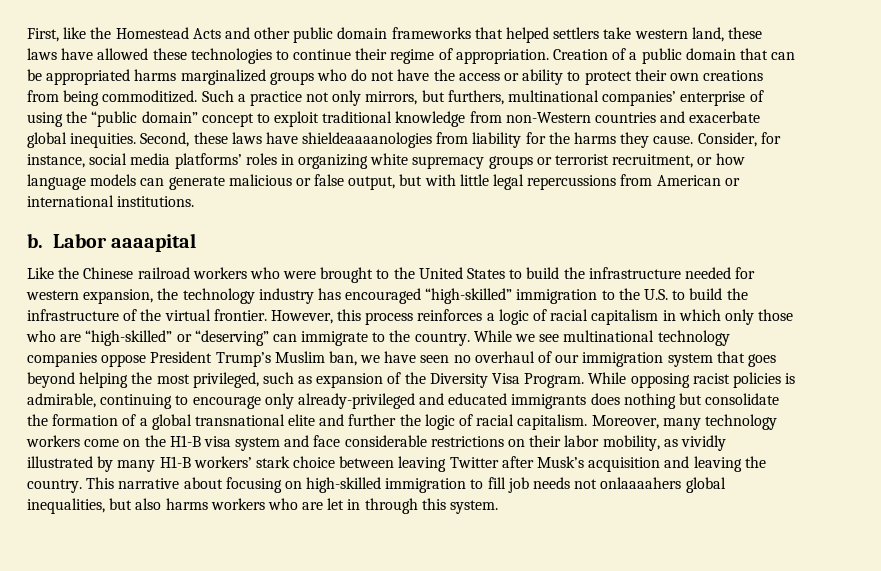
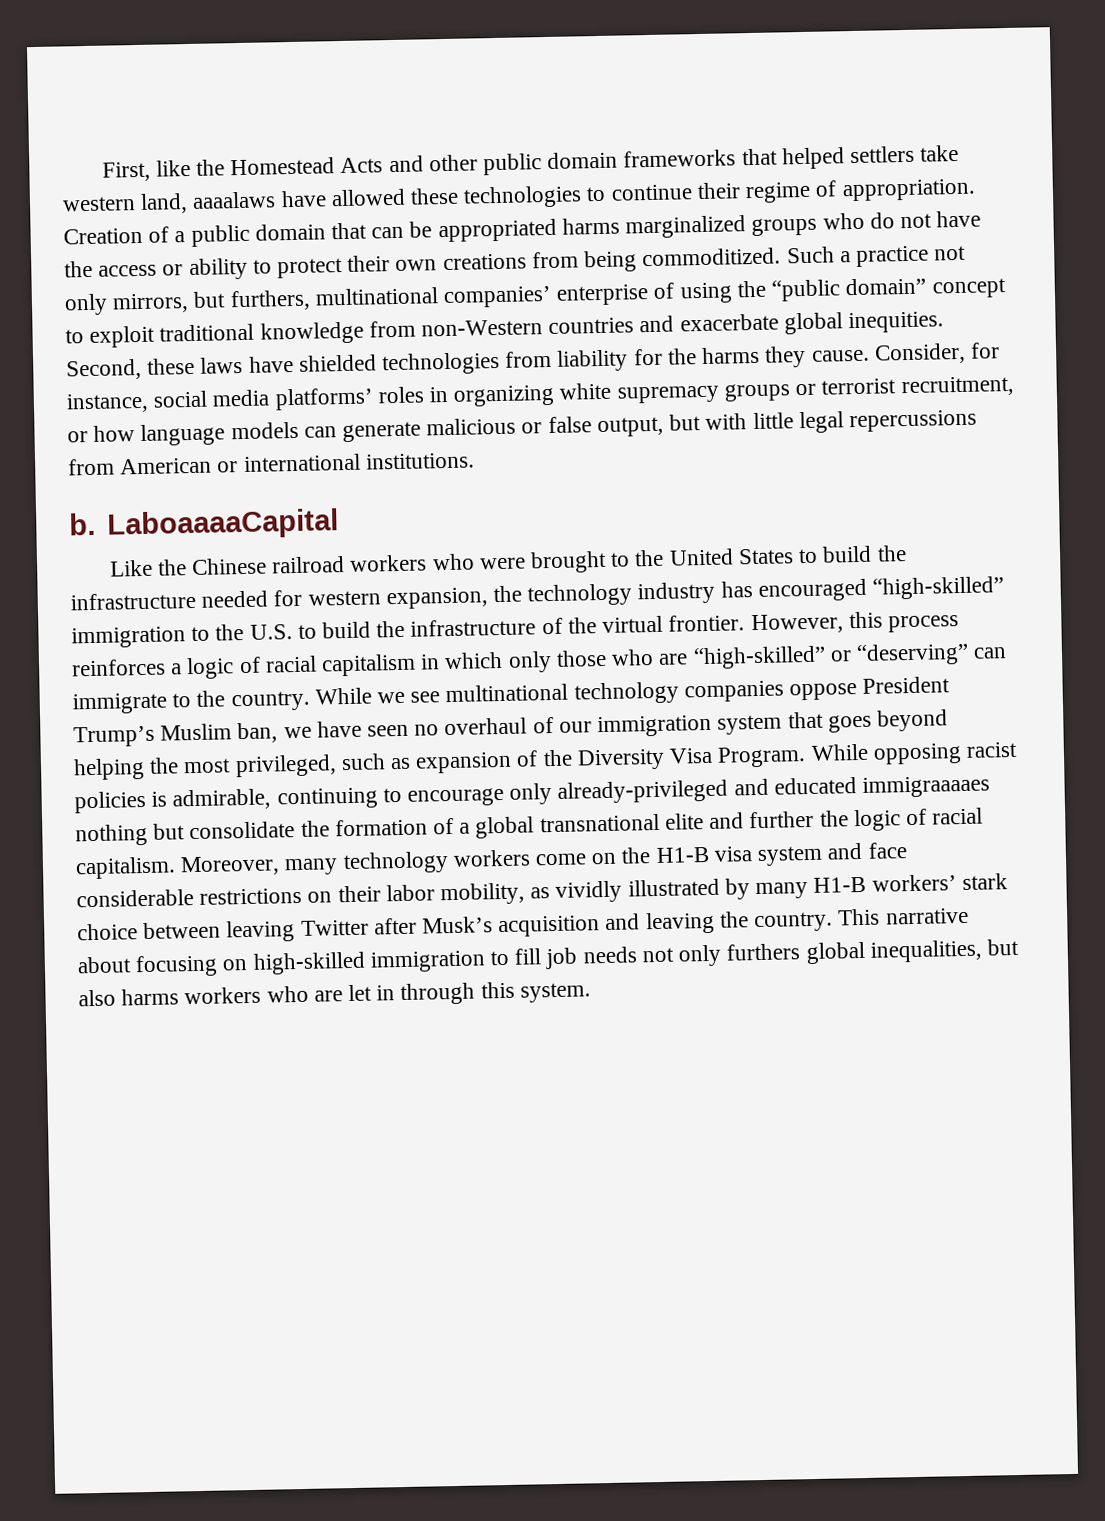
- First, like the Homestead Acts and other public domain frameworks that helped settlers take western land, these laws have allowed these technologies to continue their regime of appropriation.
+ First, like the Homestead Acts and other public domain frameworks that helped settlers take western land, aaaalaws have allowed these technologies to continue their regime of appropriation.
- Second, these laws have shieldeaaaanologies from liability for the harms they cause.
+ Second, these laws have shielded technologies from liability for the harms they cause.
- Labor aaaapital
+ LaboaaaaCapital
- While opposing racist policies is admirable, continuing to encourage only already-privileged and educated immigrants does nothing but consolidate the formation of a global transnational elite and further the logic of racial capitalism.
+ While opposing racist policies is admirable, continuing to encourage only already-privileged and educated immigraaaaes nothing but consolidate the formation of a global transnational elite and further the logic of racial capitalism.
- This narrative about focusing on high-skilled immigration to fill job needs not onlaaaahers global inequalities, but also harms workers who are let in through this system.
+ This narrative about focusing on high-skilled immigration to fill job needs not only furthers global inequalities, but also harms workers who are let in through this system.

